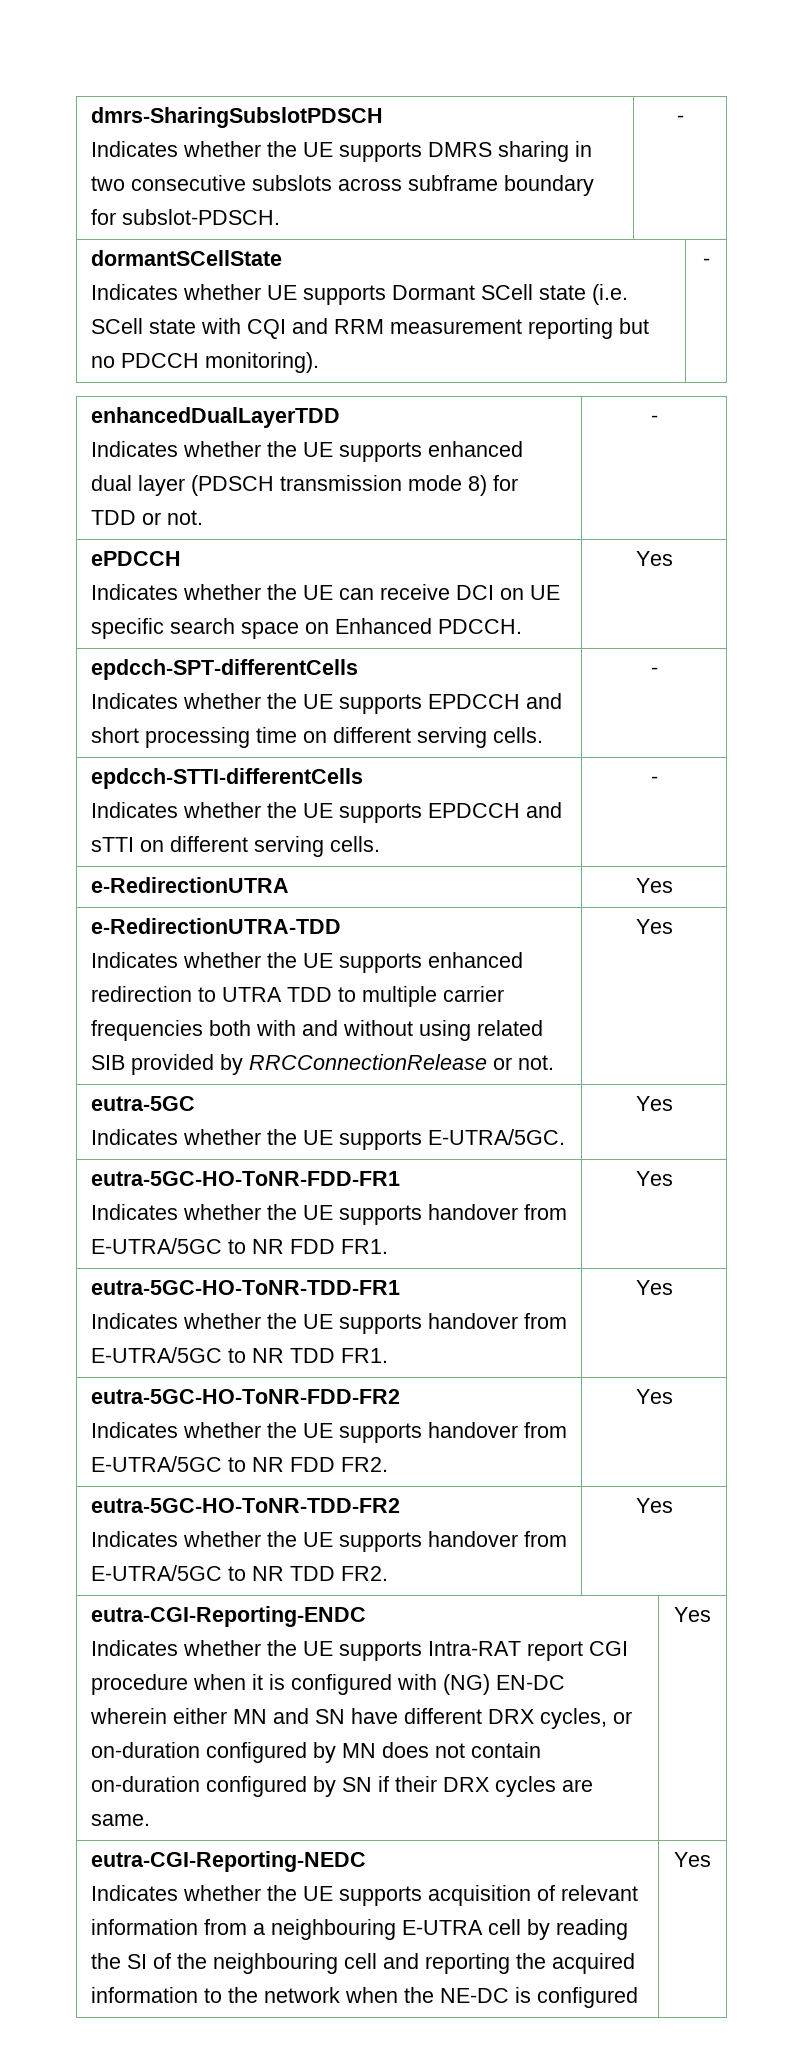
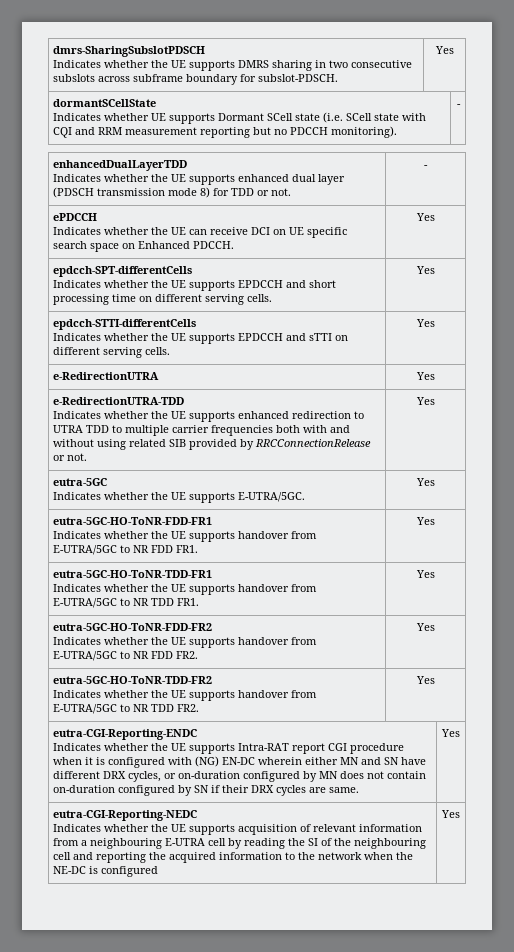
  dmrs-SharingSubslotPDSCH
- Indicates whether the UE supports DMRS sharing in two consecutive subslots across subframe boundary for subslot-PDSCH. | -
+ Indicates whether the UE supports DMRS sharing in two consecutive subslots across subframe boundary for subslot-PDSCH. | Yes
  epdcch-SPT-differentCells
- Indicates whether the UE supports EPDCCH and short processing time on different serving cells. | -
+ Indicates whether the UE supports EPDCCH and short processing time on different serving cells. | Yes
  epdcch-STTI-differentCells
- Indicates whether the UE supports EPDCCH and sTTI on different serving cells. | -
+ Indicates whether the UE supports EPDCCH and sTTI on different serving cells. | Yes

